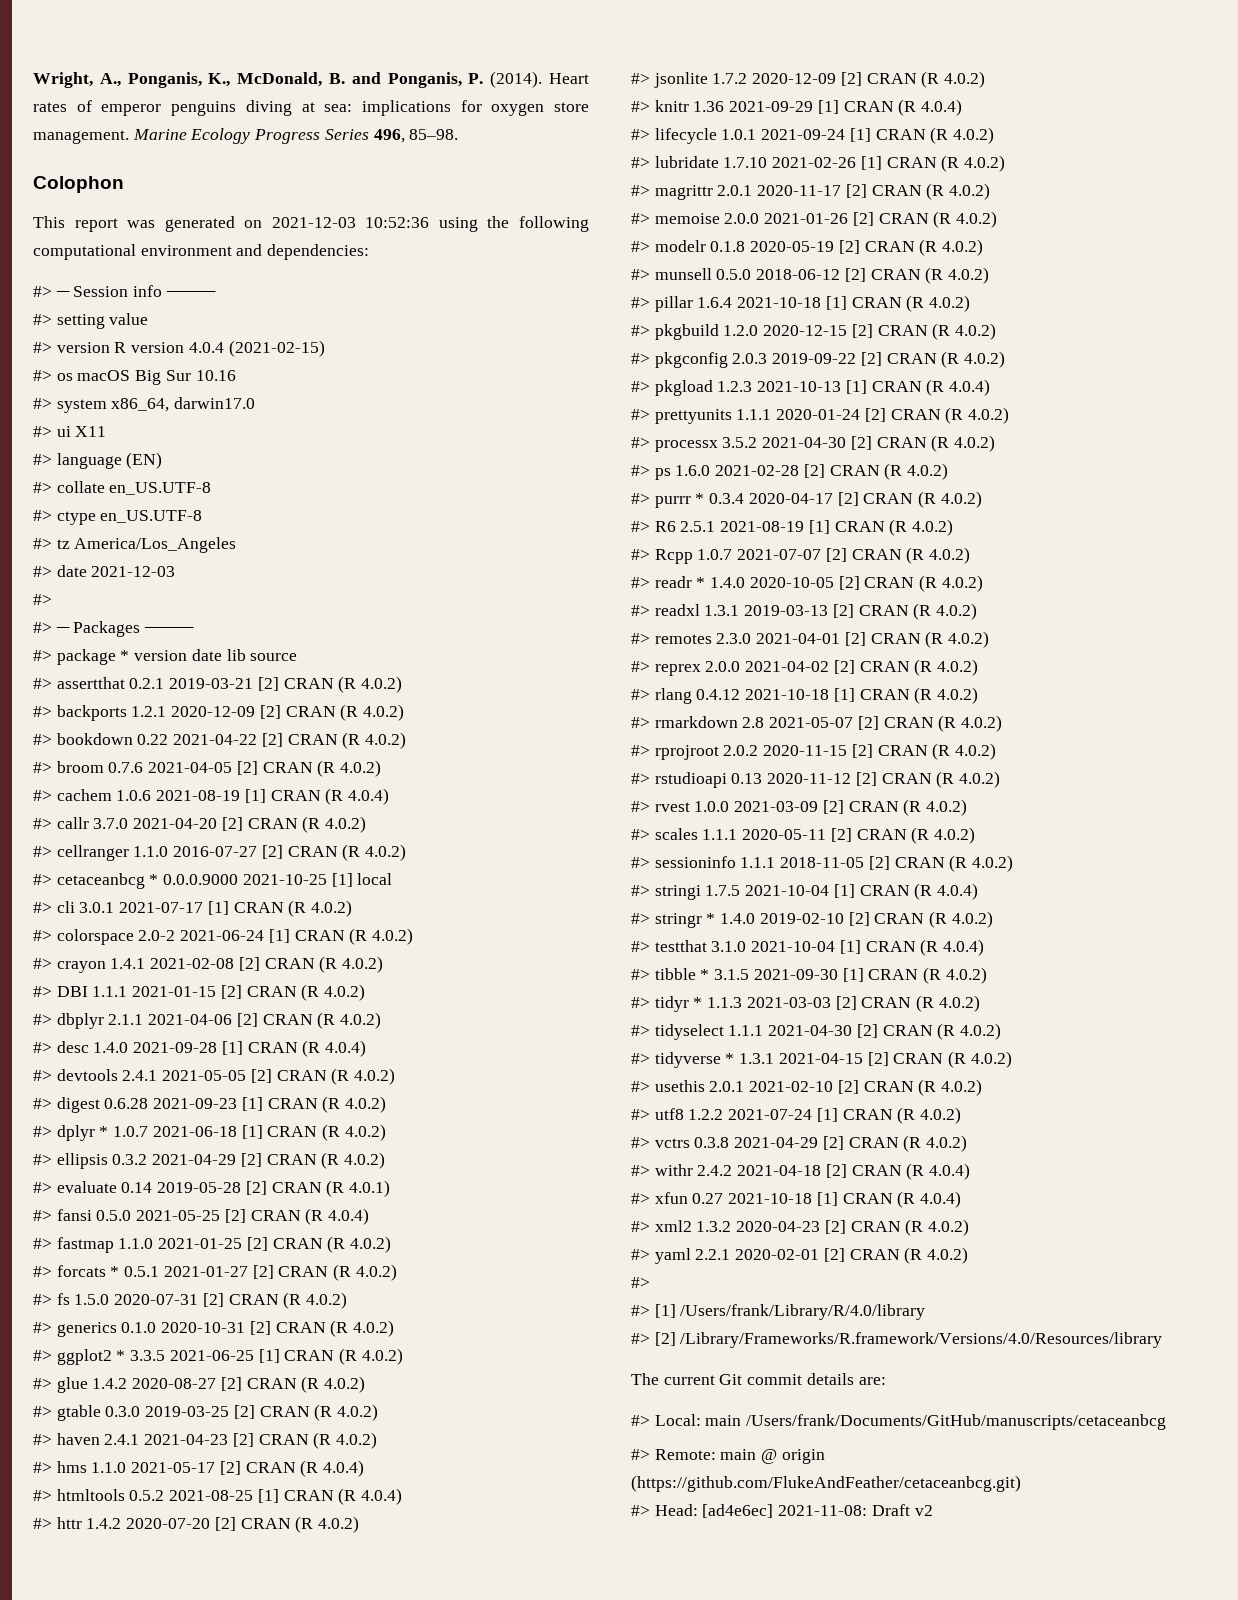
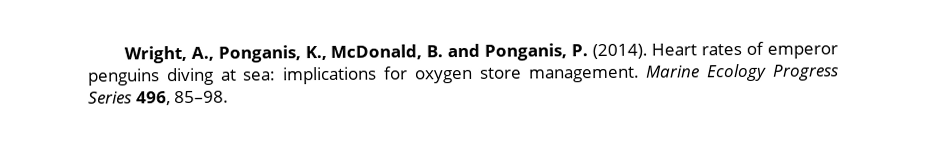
- Colophon
- This report was generated on 2021-12-03 10:52:36 using the following computational environment and dependencies:
- #> ─ Session info ────
- #> setting value
- #> version R version 4.0.4 (2021-02-15)
- #> os macOS Big Sur 10.16
- #> system x86_64, darwin17.0
- #> ui X11
- #> language (EN)
- #> collate en_US.UTF-8
- #> ctype en_US.UTF-8
- #> tz America/Los_Angeles
- #> date 2021-12-03
- #>
- #> ─ Packages ────
- #> package * version date lib source
- #> assertthat 0.2.1 2019-03-21 [2] CRAN (R 4.0.2)
- #> backports 1.2.1 2020-12-09 [2] CRAN (R 4.0.2)
- #> bookdown 0.22 2021-04-22 [2] CRAN (R 4.0.2)
- #> broom 0.7.6 2021-04-05 [2] CRAN (R 4.0.2)
- #> cachem 1.0.6 2021-08-19 [1] CRAN (R 4.0.4)
- #> callr 3.7.0 2021-04-20 [2] CRAN (R 4.0.2)
- #> cellranger 1.1.0 2016-07-27 [2] CRAN (R 4.0.2)
- #> cetaceanbcg * 0.0.0.9000 2021-10-25 [1] local
- #> cli 3.0.1 2021-07-17 [1] CRAN (R 4.0.2)
- #> colorspace 2.0-2 2021-06-24 [1] CRAN (R 4.0.2)
- #> crayon 1.4.1 2021-02-08 [2] CRAN (R 4.0.2)
- #> DBI 1.1.1 2021-01-15 [2] CRAN (R 4.0.2)
- #> dbplyr 2.1.1 2021-04-06 [2] CRAN (R 4.0.2)
- #> desc 1.4.0 2021-09-28 [1] CRAN (R 4.0.4)
- #> devtools 2.4.1 2021-05-05 [2] CRAN (R 4.0.2)
- #> digest 0.6.28 2021-09-23 [1] CRAN (R 4.0.2)
- #> dplyr * 1.0.7 2021-06-18 [1] CRAN (R 4.0.2)
- #> ellipsis 0.3.2 2021-04-29 [2] CRAN (R 4.0.2)
- #> evaluate 0.14 2019-05-28 [2] CRAN (R 4.0.1)
- #> fansi 0.5.0 2021-05-25 [2] CRAN (R 4.0.4)
- #> fastmap 1.1.0 2021-01-25 [2] CRAN (R 4.0.2)
- #> forcats * 0.5.1 2021-01-27 [2] CRAN (R 4.0.2)
- #> fs 1.5.0 2020-07-31 [2] CRAN (R 4.0.2)
- #> generics 0.1.0 2020-10-31 [2] CRAN (R 4.0.2)
- #> ggplot2 * 3.3.5 2021-06-25 [1] CRAN (R 4.0.2)
- #> glue 1.4.2 2020-08-27 [2] CRAN (R 4.0.2)
- #> gtable 0.3.0 2019-03-25 [2] CRAN (R 4.0.2)
- #> haven 2.4.1 2021-04-23 [2] CRAN (R 4.0.2)
- #> hms 1.1.0 2021-05-17 [2] CRAN (R 4.0.4)
- #> htmltools 0.5.2 2021-08-25 [1] CRAN (R 4.0.4)
- #> httr 1.4.2 2020-07-20 [2] CRAN (R 4.0.2)
- #> jsonlite 1.7.2 2020-12-09 [2] CRAN (R 4.0.2)
- #> knitr 1.36 2021-09-29 [1] CRAN (R 4.0.4)
- #> lifecycle 1.0.1 2021-09-24 [1] CRAN (R 4.0.2)
- #> lubridate 1.7.10 2021-02-26 [1] CRAN (R 4.0.2)
- #> magrittr 2.0.1 2020-11-17 [2] CRAN (R 4.0.2)
- #> memoise 2.0.0 2021-01-26 [2] CRAN (R 4.0.2)
- #> modelr 0.1.8 2020-05-19 [2] CRAN (R 4.0.2)
- #> munsell 0.5.0 2018-06-12 [2] CRAN (R 4.0.2)
- #> pillar 1.6.4 2021-10-18 [1] CRAN (R 4.0.2)
- #> pkgbuild 1.2.0 2020-12-15 [2] CRAN (R 4.0.2)
- #> pkgconfig 2.0.3 2019-09-22 [2] CRAN (R 4.0.2)
- #> pkgload 1.2.3 2021-10-13 [1] CRAN (R 4.0.4)
- #> prettyunits 1.1.1 2020-01-24 [2] CRAN (R 4.0.2)
- #> processx 3.5.2 2021-04-30 [2] CRAN (R 4.0.2)
- #> ps 1.6.0 2021-02-28 [2] CRAN (R 4.0.2)
- #> purrr * 0.3.4 2020-04-17 [2] CRAN (R 4.0.2)
- #> R6 2.5.1 2021-08-19 [1] CRAN (R 4.0.2)
- #> Rcpp 1.0.7 2021-07-07 [2] CRAN (R 4.0.2)
- #> readr * 1.4.0 2020-10-05 [2] CRAN (R 4.0.2)
- #> readxl 1.3.1 2019-03-13 [2] CRAN (R 4.0.2)
- #> remotes 2.3.0 2021-04-01 [2] CRAN (R 4.0.2)
- #> reprex 2.0.0 2021-04-02 [2] CRAN (R 4.0.2)
- #> rlang 0.4.12 2021-10-18 [1] CRAN (R 4.0.2)
- #> rmarkdown 2.8 2021-05-07 [2] CRAN (R 4.0.2)
- #> rprojroot 2.0.2 2020-11-15 [2] CRAN (R 4.0.2)
- #> rstudioapi 0.13 2020-11-12 [2] CRAN (R 4.0.2)
- #> rvest 1.0.0 2021-03-09 [2] CRAN (R 4.0.2)
- #> scales 1.1.1 2020-05-11 [2] CRAN (R 4.0.2)
- #> sessioninfo 1.1.1 2018-11-05 [2] CRAN (R 4.0.2)
- #> stringi 1.7.5 2021-10-04 [1] CRAN (R 4.0.4)
- #> stringr * 1.4.0 2019-02-10 [2] CRAN (R 4.0.2)
- #> testthat 3.1.0 2021-10-04 [1] CRAN (R 4.0.4)
- #> tibble * 3.1.5 2021-09-30 [1] CRAN (R 4.0.2)
- #> tidyr * 1.1.3 2021-03-03 [2] CRAN (R 4.0.2)
- #> tidyselect 1.1.1 2021-04-30 [2] CRAN (R 4.0.2)
- #> tidyverse * 1.3.1 2021-04-15 [2] CRAN (R 4.0.2)
- #> usethis 2.0.1 2021-02-10 [2] CRAN (R 4.0.2)
- #> utf8 1.2.2 2021-07-24 [1] CRAN (R 4.0.2)
- #> vctrs 0.3.8 2021-04-29 [2] CRAN (R 4.0.2)
- #> withr 2.4.2 2021-04-18 [2] CRAN (R 4.0.4)
- #> xfun 0.27 2021-10-18 [1] CRAN (R 4.0.4)
- #> xml2 1.3.2 2020-04-23 [2] CRAN (R 4.0.2)
- #> yaml 2.2.1 2020-02-01 [2] CRAN (R 4.0.2)
- #>
- #> [1] /Users/frank/Library/R/4.0/library
- #> [2] /Library/Frameworks/R.framework/Versions/4.0/Resources/library
- The current Git commit details are:
- #> Local: main /Users/frank/Documents/GitHub/manuscripts/cetaceanbcg
- #> Remote: main @ origin (https://github.com/FlukeAndFeather/cetaceanbcg.git)
- #> Head: [ad4e6ec] 2021-11-08: Draft v2

